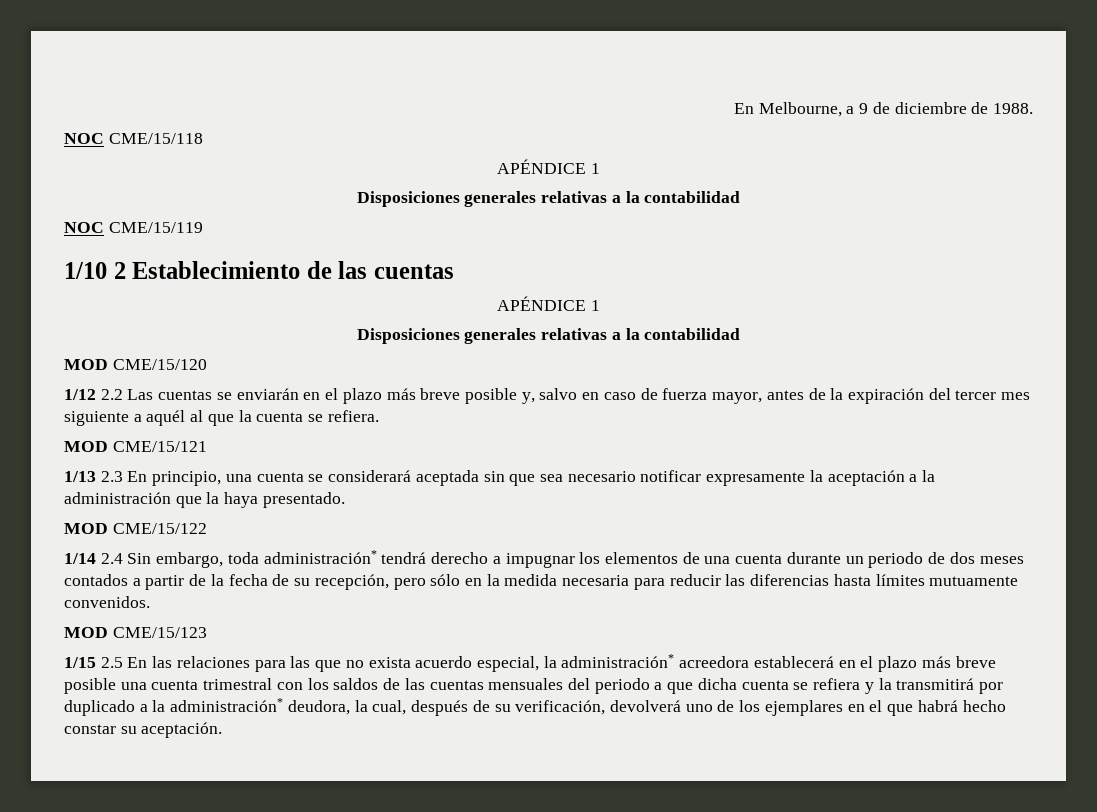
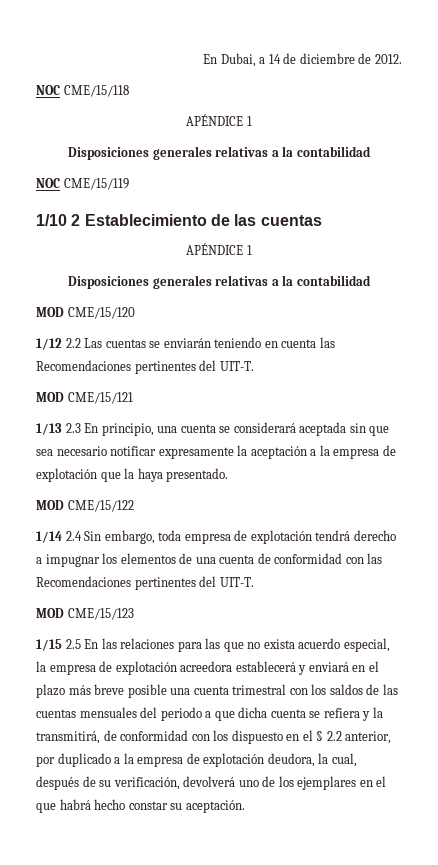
- En Melbourne, a 9 de diciembre de 1988.
+ En Dubai, a 14 de diciembre de 2012.
- 1/12 2.2 Las cuentas se enviarán en el plazo más breve posible y, salvo en caso de fuerza mayor, antes de la expiración del tercer mes siguiente a aquél al que la cuenta se refiera.
+ 1/12 2.2 Las cuentas se enviarán teniendo en cuenta las Recomendaciones pertinentes del UIT-T.
- 1/13 2.3 En principio, una cuenta se considerará aceptada sin que sea necesario notificar expresamente la aceptación a la administración que la haya presentado.
+ 1/13 2.3 En principio, una cuenta se considerará aceptada sin que sea necesario notificar expresamente la aceptación a la empresa de explotación que la haya presentado.
- 1/14 2.4 Sin embargo, toda administración* tendrá derecho a impugnar los elementos de una cuenta durante un periodo de dos meses contados a partir de la fecha de su recepción, pero sólo en la medida necesaria para reducir las diferencias hasta límites mutuamente convenidos.
+ 1/14 2.4 Sin embargo, toda empresa de explotación tendrá derecho a impugnar los elementos de una cuenta de conformidad con las Recomendaciones pertinentes del UIT-T.
- 1/15 2.5 En las relaciones para las que no exista acuerdo especial, la administración* acreedora establecerá en el plazo más breve posible una cuenta trimestral con los saldos de las cuentas mensuales del periodo a que dicha cuenta se refiera y la transmitirá por duplicado a la administración* deudora, la cual, después de su verificación, devolverá uno de los ejemplares en el que habrá hecho constar su aceptación.
+ 1/15 2.5 En las relaciones para las que no exista acuerdo especial, la empresa de explotación acreedora establecerá y enviará en el plazo más breve posible una cuenta trimestral con los saldos de las cuentas mensuales del periodo a que dicha cuenta se refiera y la transmitirá, de conformidad con los dispuesto en el § 2.2 anterior, por duplicado a la empresa de explotación deudora, la cual, después de su verificación, devolverá uno de los ejemplares en el que habrá hecho constar su aceptación.

